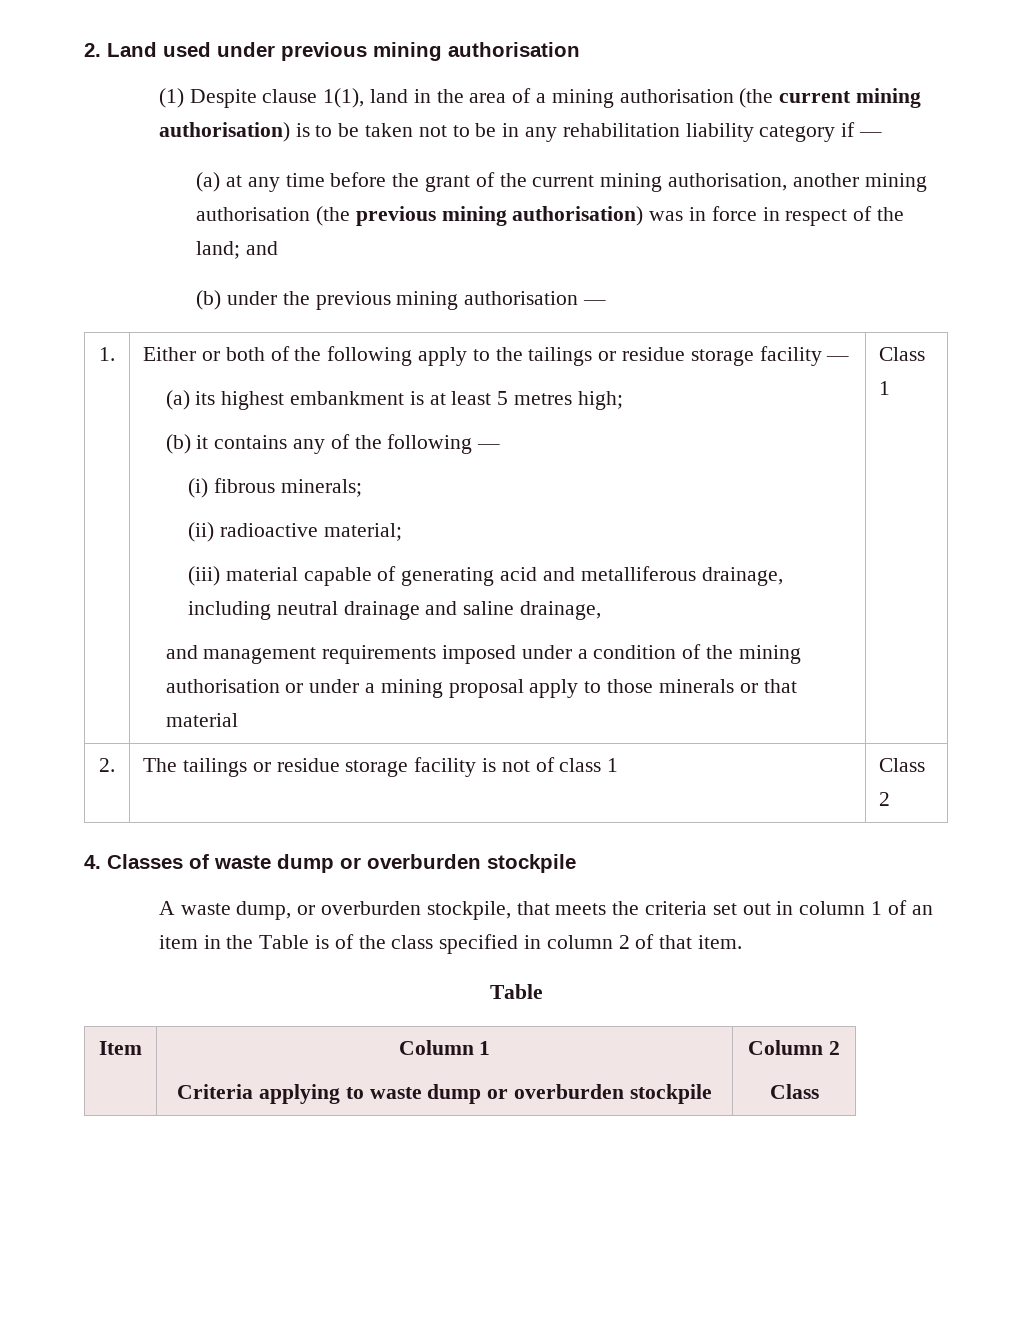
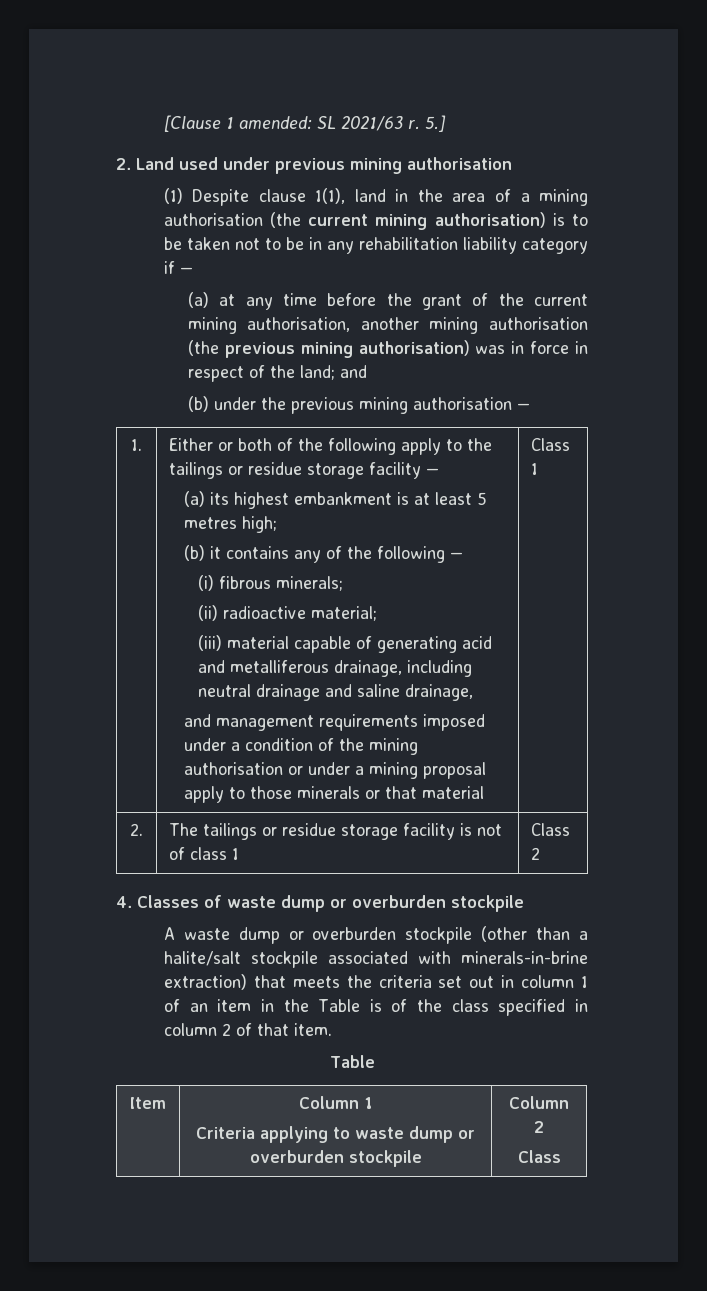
+ [Clause 1 amended: SL 2021/63 r. 5.]
- A waste dump, or overburden stockpile, that meets the criteria set out in column 1 of an item in the Table is of the class specified in column 2 of that item.
+ A waste dump or overburden stockpile (other than a halite/salt stockpile associated with minerals-in-brine extraction) that meets the criteria set out in column 1 of an item in the Table is of the class specified in column 2 of that item.

